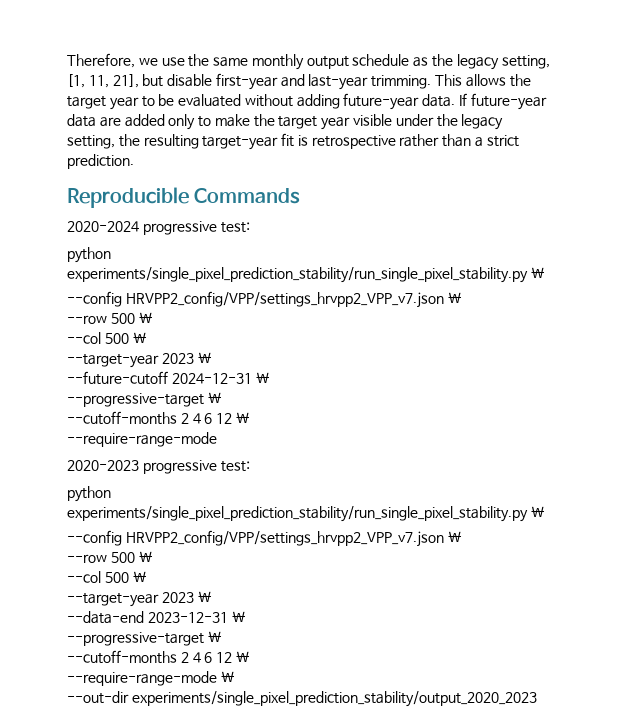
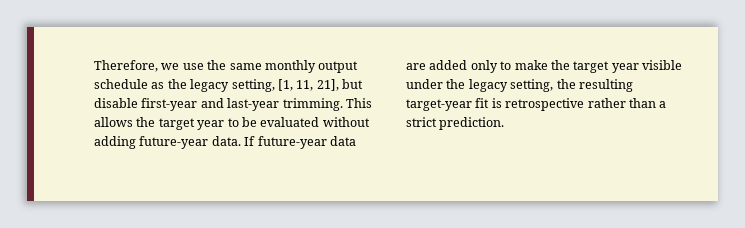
- Reproducible Commands
- 2020-2024 progressive test:
- python experiments/single_pixel_prediction_stability/run_single_pixel_stability.py \
- --config HRVPP2_config/VPP/settings_hrvpp2_VPP_v7.json \
- --row 500 \
- --col 500 \
- --target-year 2023 \
- --future-cutoff 2024-12-31 \
- --progressive-target \
- --cutoff-months 2 4 6 12 \
- --require-range-mode
- 2020-2023 progressive test:
- python experiments/single_pixel_prediction_stability/run_single_pixel_stability.py \
- --config HRVPP2_config/VPP/settings_hrvpp2_VPP_v7.json \
- --row 500 \
- --col 500 \
- --target-year 2023 \
- --data-end 2023-12-31 \
- --progressive-target \
- --cutoff-months 2 4 6 12 \
- --require-range-mode \
- --out-dir experiments/single_pixel_prediction_stability/output_2020_2023

